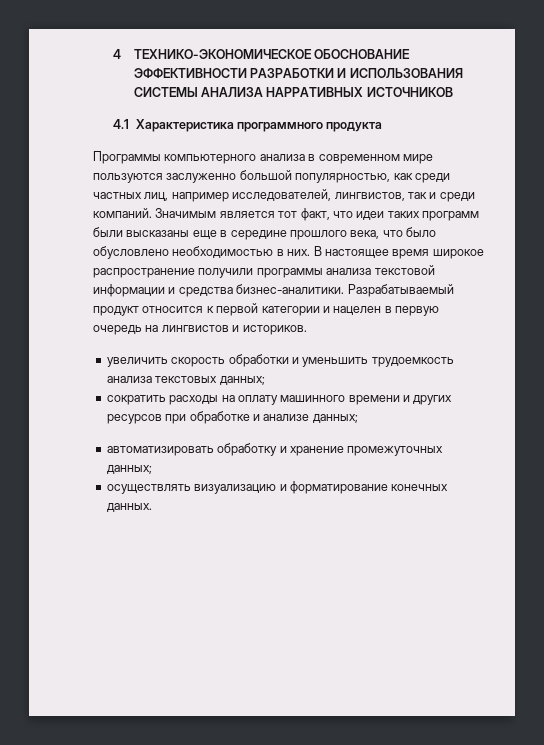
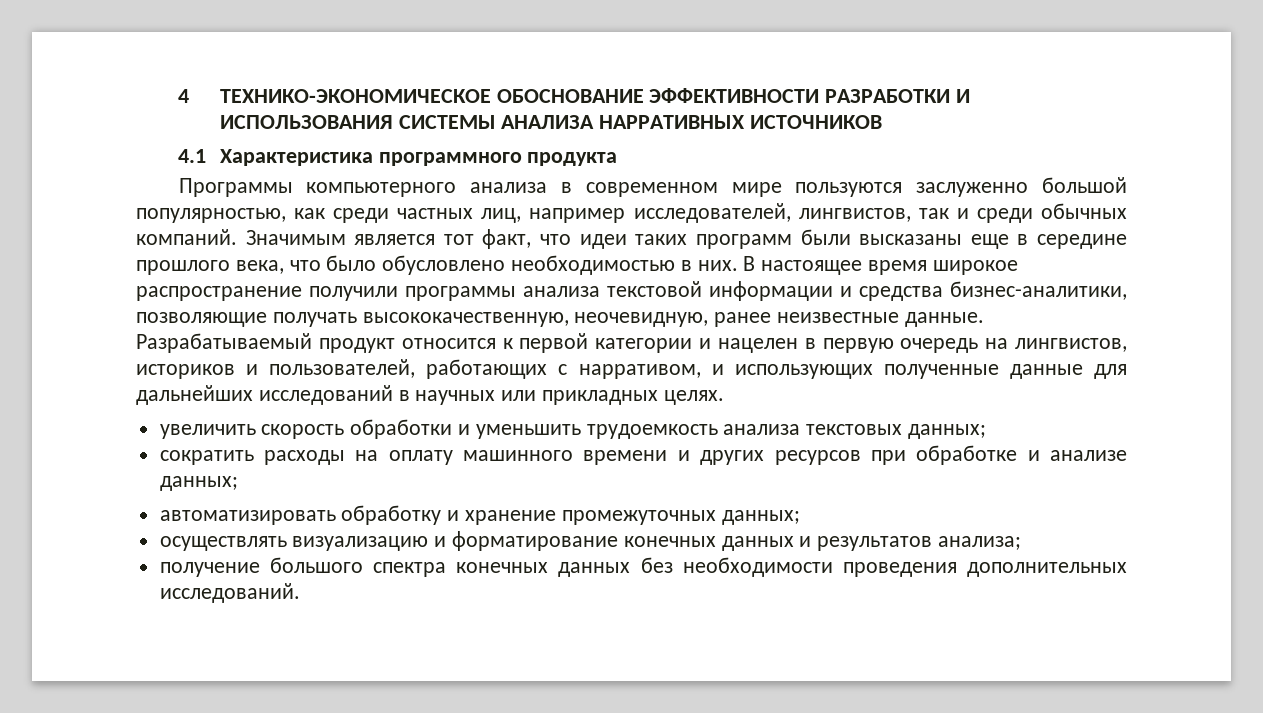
- Программы компьютерного анализа в современном мире пользуются заслуженно большой популярностью, как среди частных лиц, например исследователей, лингвистов, так и среди компаний.
+ Программы компьютерного анализа в современном мире пользуются заслуженно большой популярностью, как среди частных лиц, например исследователей, лингвистов, так и среди обычных компаний.
- В настоящее время широкое распространение получили программы анализа текстовой информации и средства бизнес-аналитики.
+ В настоящее время широкое распространение получили программы анализа текстовой информации и средства бизнес-аналитики, позволяющие получать высококачественную, неочевидную, ранее неизвестные данные.
- Разрабатываемый продукт относится к первой категории и нацелен в первую очередь на лингвистов и историков.
+ Разрабатываемый продукт относится к первой категории и нацелен в первую очередь на лингвистов, историков и пользователей, работающих с нарративом, и использующих полученные данные для дальнейших исследований в научных или прикладных целях.
- осуществлять визуализацию и форматирование конечных данных.
+ осуществлять визуализацию и форматирование конечных данных и результатов анализа;
+ получение большого спектра конечных данных без необходимости проведения дополнительных исследований.

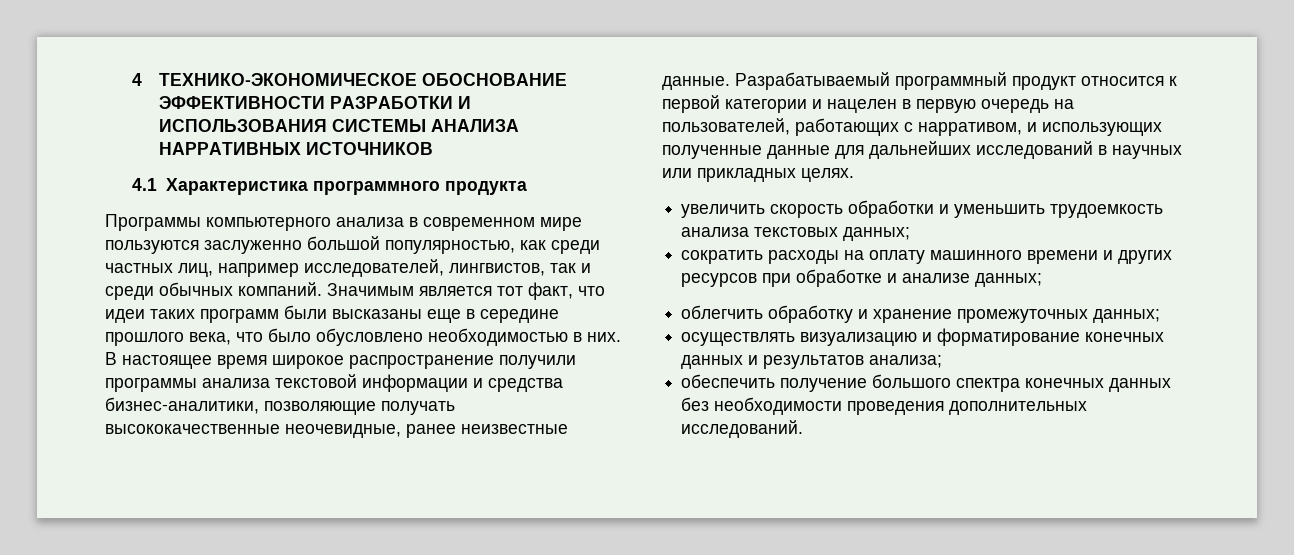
- В настоящее время широкое распространение получили программы анализа текстовой информации и средства бизнес-аналитики, позволяющие получать высококачественную, неочевидную, ранее неизвестные данные.
+ В настоящее время широкое распространение получили программы анализа текстовой информации и средства бизнес-аналитики, позволяющие получать высококачественные неочевидные, ранее неизвестные данные.
- Разрабатываемый продукт относится к первой категории и нацелен в первую очередь на лингвистов, историков и пользователей, работающих с нарративом, и использующих полученные данные для дальнейших исследований в научных или прикладных целях.
+ Разрабатываемый программный продукт относится к первой категории и нацелен в первую очередь на пользователей, работающих с нарративом, и использующих полученные данные для дальнейших исследований в научных или прикладных целях.
- автоматизировать обработку и хранение промежуточных данных;
+ облегчить обработку и хранение промежуточных данных;
- получение большого спектра конечных данных без необходимости проведения дополнительных исследований.
+ обеспечить получение большого спектра конечных данных без необходимости проведения дополнительных исследований.

